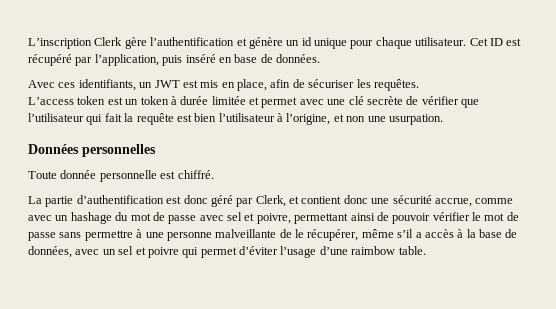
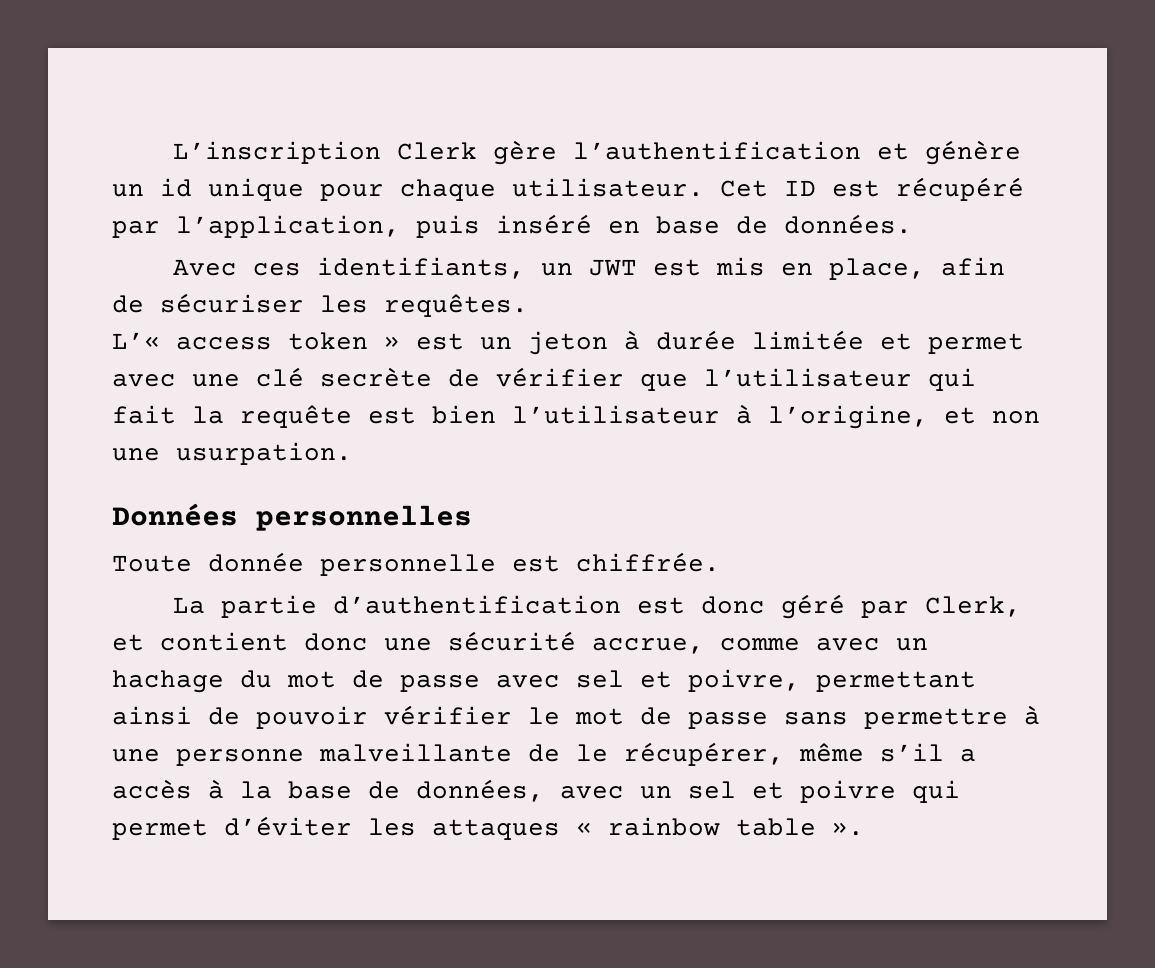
- L’access token est un token à durée limitée et permet avec une clé secrète de vérifier que l’utilisateur qui fait la requête est bien l’utilisateur à l’origine, et non une usurpation.
+ L’« access token » est un jeton à durée limitée et permet avec une clé secrète de vérifier que l’utilisateur qui fait la requête est bien l’utilisateur à l’origine, et non une usurpation.
- Toute donnée personnelle est chiffré.
+ Toute donnée personnelle est chiffrée.
- La partie d’authentification est donc géré par Clerk, et contient donc une sécurité accrue, comme avec un hashage du mot de passe avec sel et poivre, permettant ainsi de pouvoir vérifier le mot de passe sans permettre à une personne malveillante de le récupérer, même s’il a accès à la base de données, avec un sel et poivre qui permet d’éviter l’usage d’une raimbow table.
+ La partie d’authentification est donc géré par Clerk, et contient donc une sécurité accrue, comme avec un hachage du mot de passe avec sel et poivre, permettant ainsi de pouvoir vérifier le mot de passe sans permettre à une personne malveillante de le récupérer, même s’il a accès à la base de données, avec un sel et poivre qui permet d’éviter les attaques « rainbow table ».

